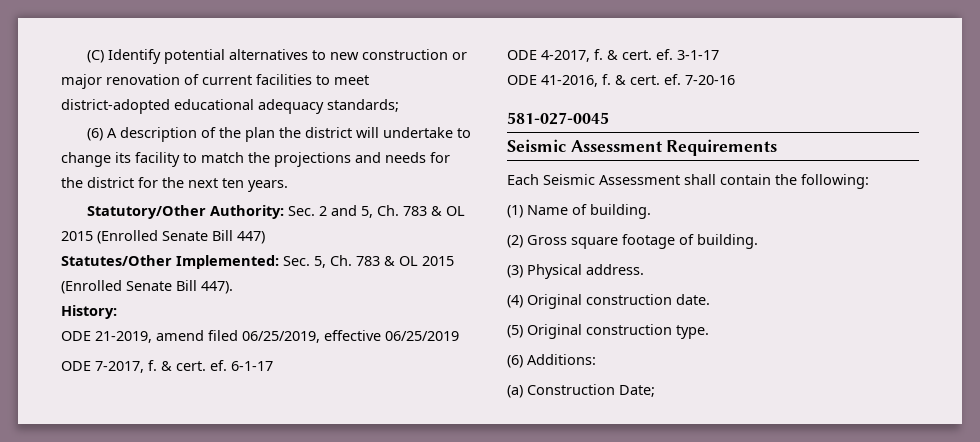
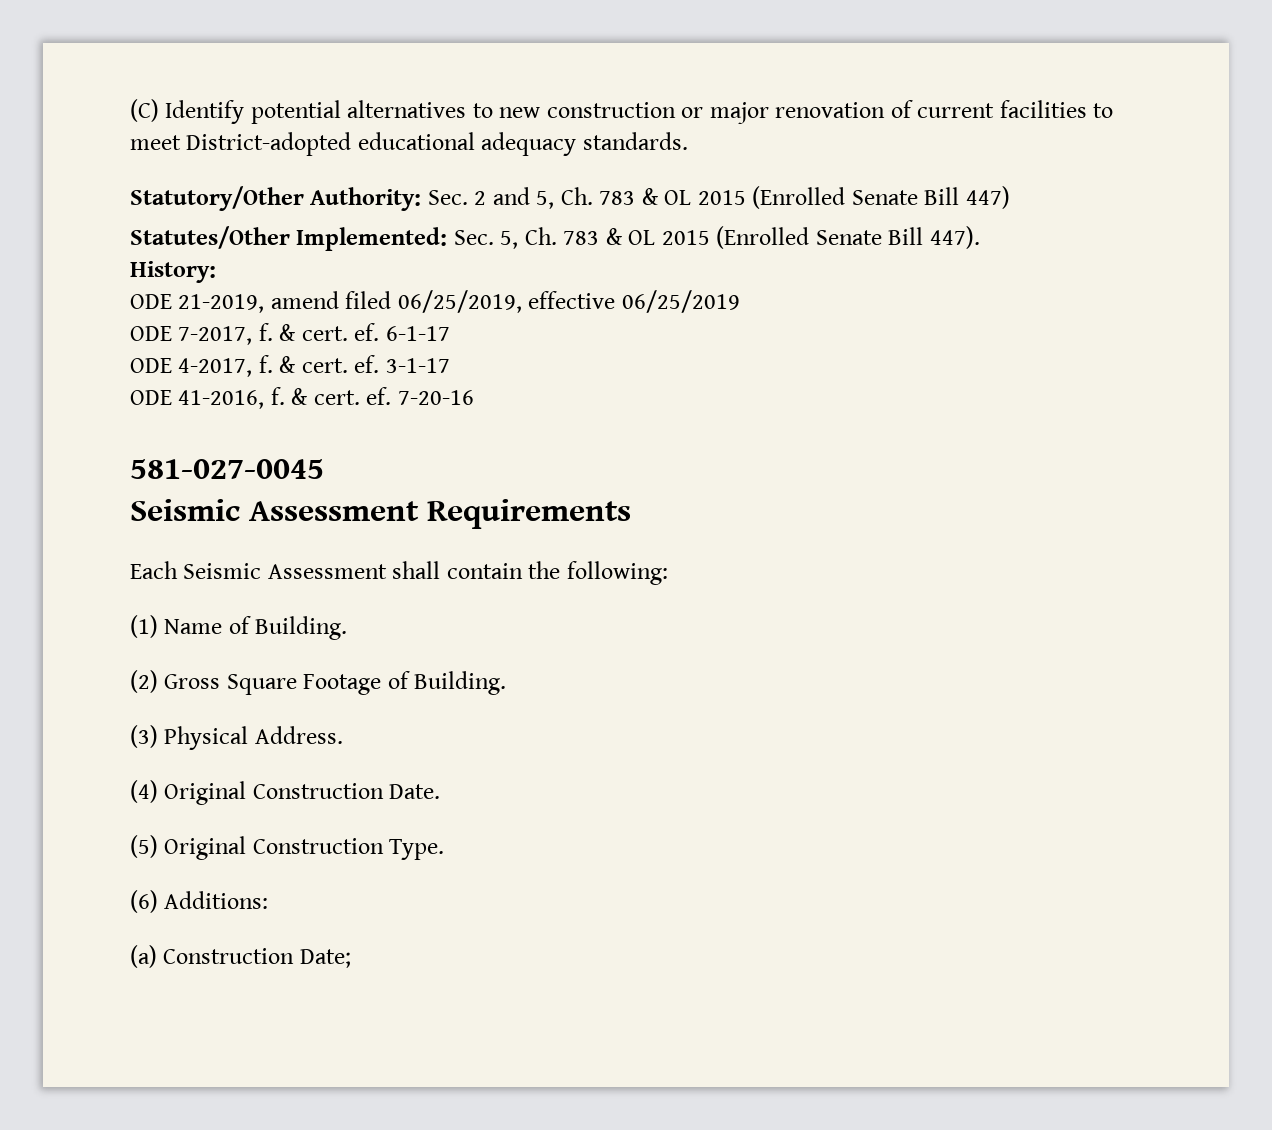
- (C) Identify potential alternatives to new construction or major renovation of current facilities to meet district-adopted educational adequacy standards;
- (6) A description of the plan the district will undertake to change its facility to match the projections and needs for the district for the next ten years.
+ (C) Identify potential alternatives to new construction or major renovation of current facilities to meet District-adopted educational adequacy standards.
- (1) Name of building.
+ (1) Name of Building.
- (2) Gross square footage of building.
+ (2) Gross Square Footage of Building.
- (3) Physical address.
+ (3) Physical Address.
- (4) Original construction date.
+ (4) Original Construction Date.
- (5) Original construction type.
+ (5) Original Construction Type.

